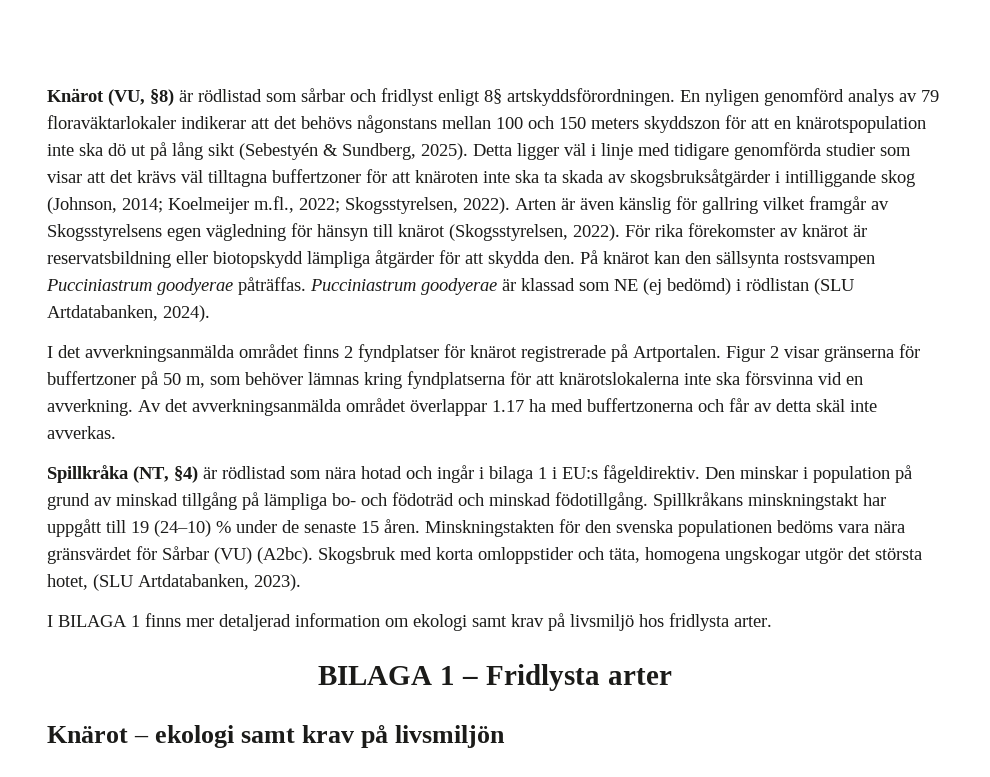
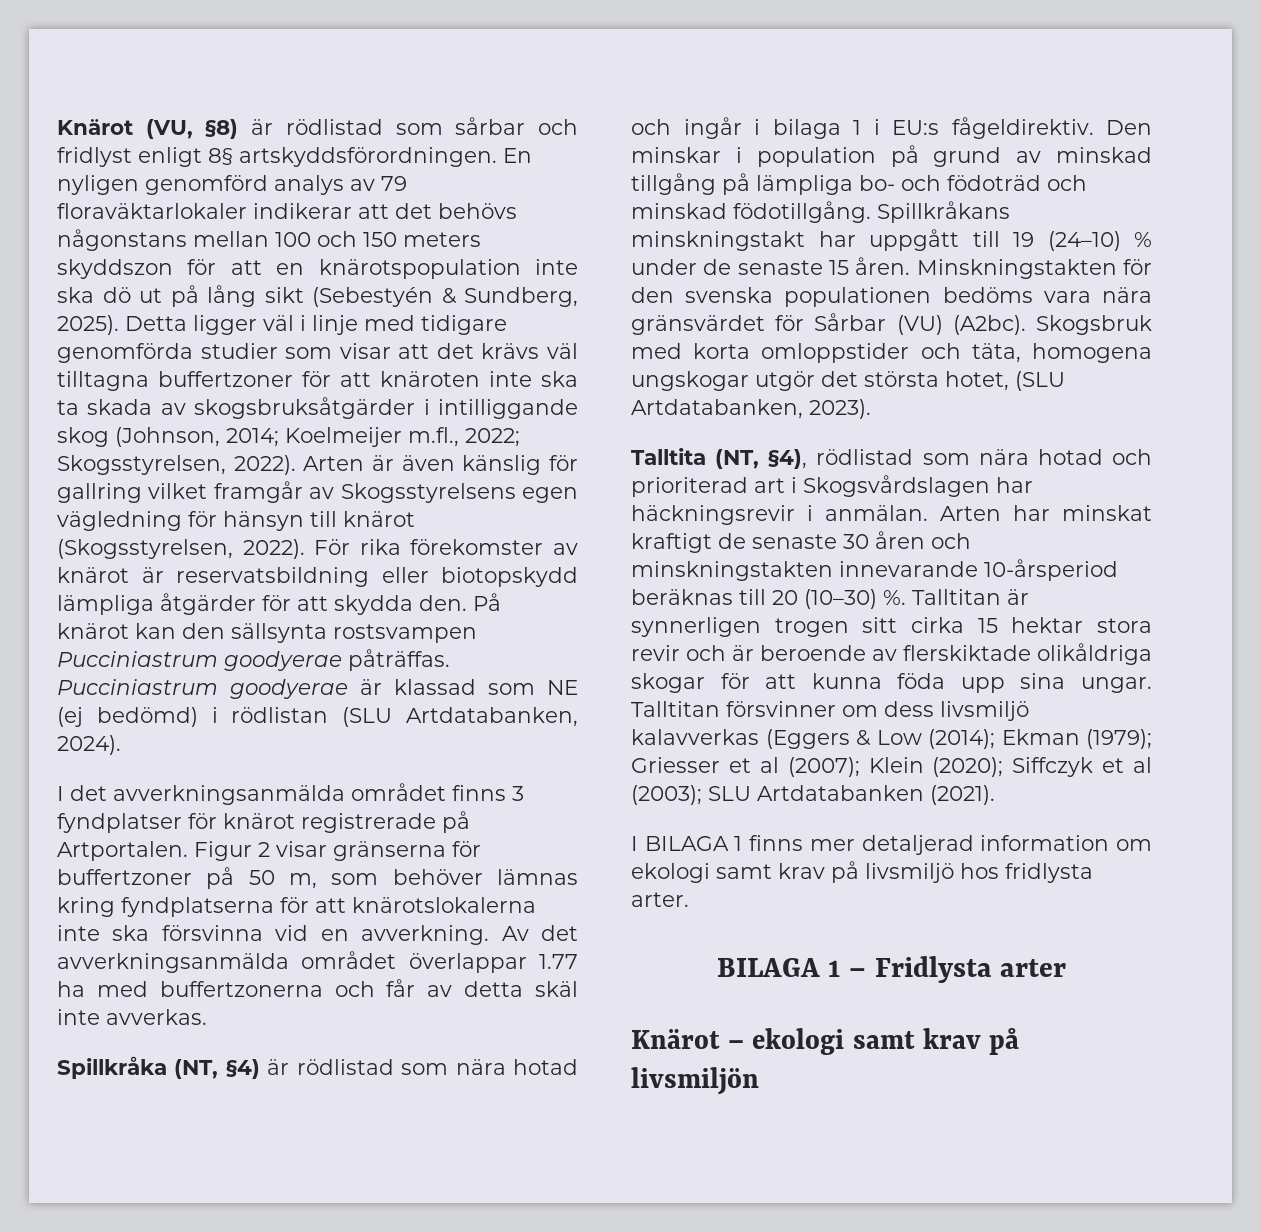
- I det avverkningsanmälda området finns 2 fyndplatser för knärot registrerade på Artportalen.
+ I det avverkningsanmälda området finns 3 fyndplatser för knärot registrerade på Artportalen.
- Av det avverkningsanmälda området överlappar 1.17 ha med buffertzonerna och får av detta skäl inte avverkas.
+ Av det avverkningsanmälda området överlappar 1.77 ha med buffertzonerna och får av detta skäl inte avverkas.
+ Talltita (NT, §4), rödlistad som nära hotad och prioriterad art i Skogsvårdslagen har häckningsrevir i anmälan. Arten har minskat kraftigt de senaste 30 åren och minskningstakten innevarande 10-årsperiod beräknas till 20 (10–30) %. Talltitan är synnerligen trogen sitt cirka 15 hektar stora revir och är beroende av flerskiktade olikåldriga skogar för att kunna föda upp sina ungar. Talltitan försvinner om dess livsmiljö kalavverkas (Eggers & Low (2014); Ekman (1979); Griesser et al (2007); Klein (2020); Siffczyk et al (2003); SLU Artdatabanken (2021).

